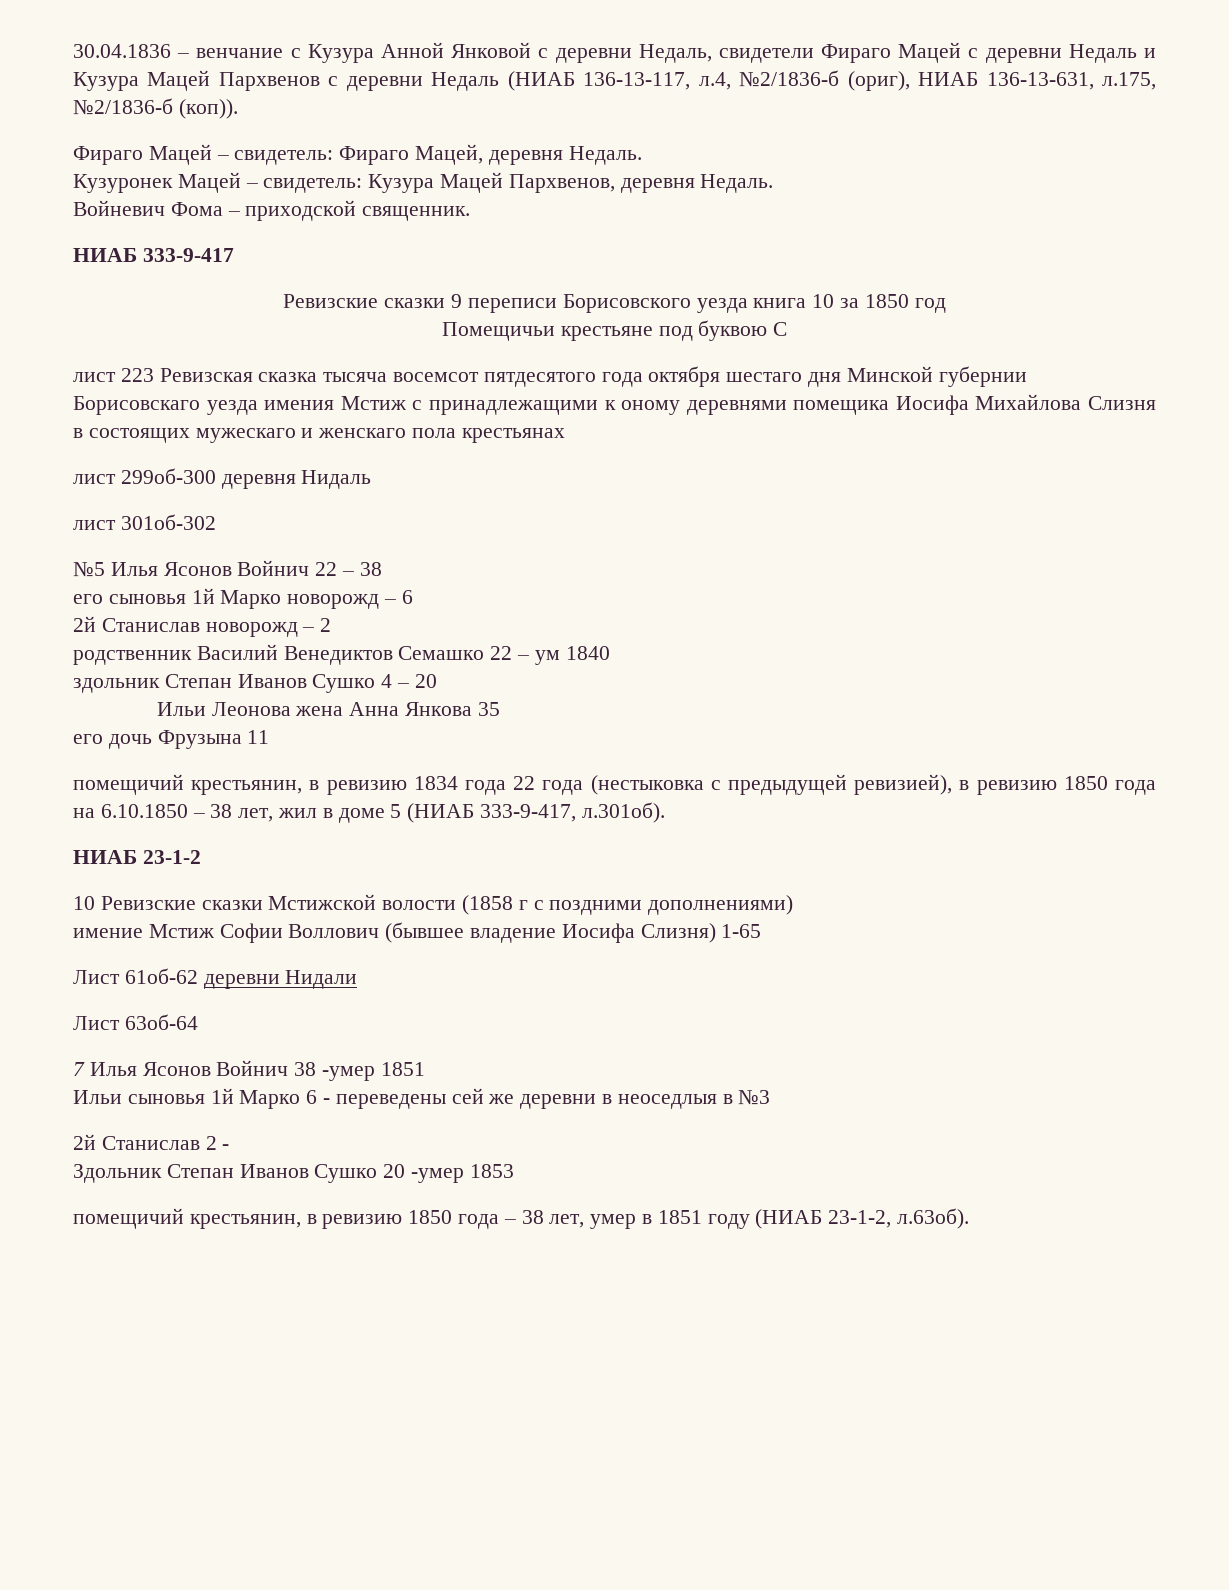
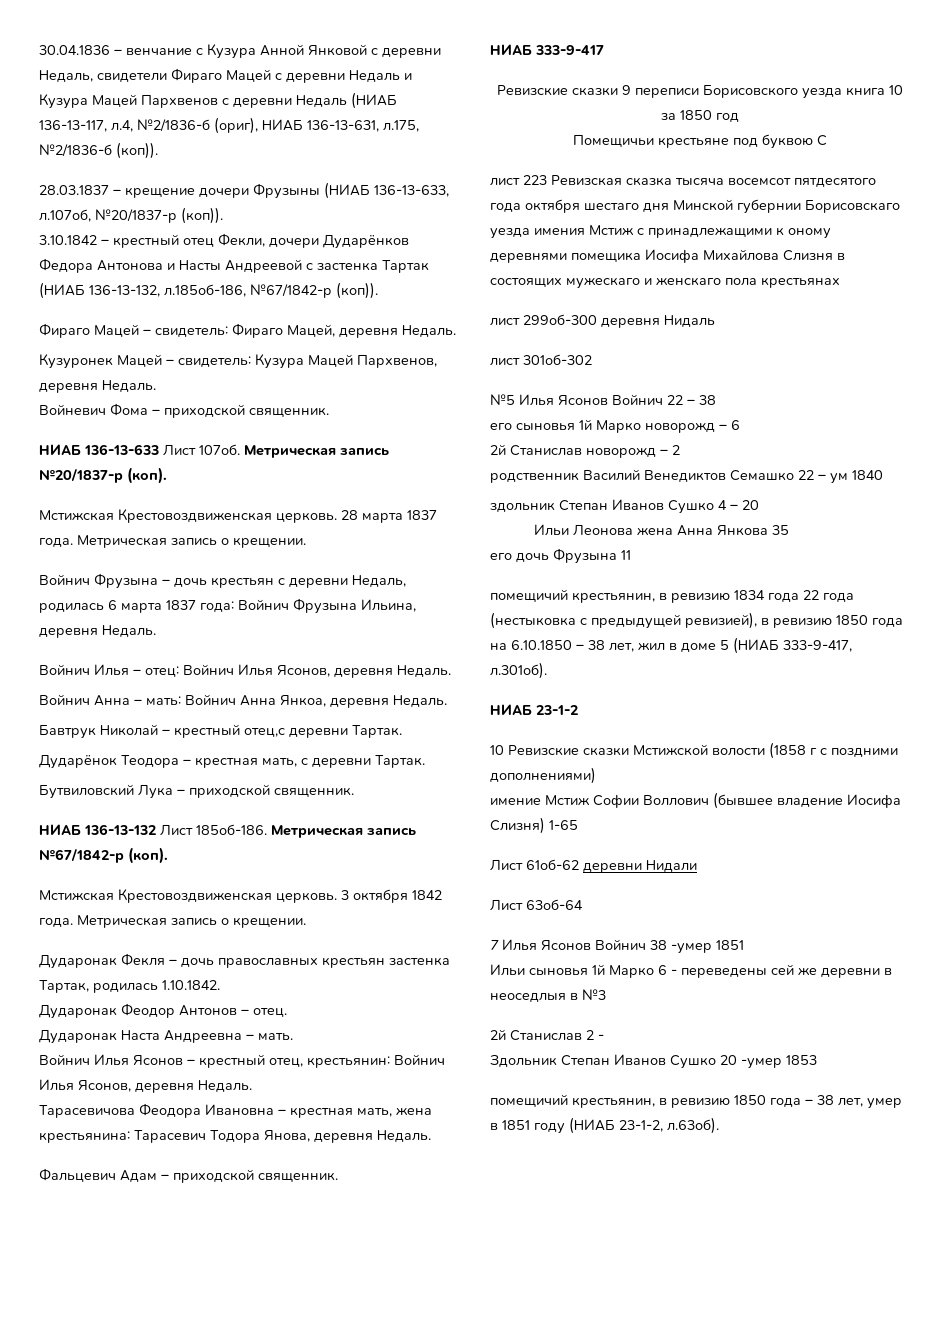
+ 28.03.1837 – крещение дочери Фрузыны (НИАБ 136-13-633, л.107об, №20/1837-р (коп)).
+ 3.10.1842 – крестный отец Фекли, дочери Дударёнков Федора Антонова и Насты Андреевой с застенка Тартак (НИАБ 136-13-132, л.185об-186, №67/1842-р (коп)).
+ НИАБ 136-13-633 Лист 107об. Метрическая запись №20/1837-р (коп).
+ Мстижская Крестовоздвиженская церковь. 28 марта 1837 года. Метрическая запись о крещении.
+ Войнич Фрузына – дочь крестьян с деревни Недаль, родилась 6 марта 1837 года: Войнич Фрузына Ильина, деревня Недаль.
+ Войнич Илья – отец: Войнич Илья Ясонов, деревня Недаль.
+ Войнич Анна – мать: Войнич Анна Янкоа, деревня Недаль.
+ Бавтрук Николай – крестный отец,с деревни Тартак.
+ Дударёнок Теодора – крестная мать, с деревни Тартак.
+ Бутвиловский Лука – приходской священник.
+ НИАБ 136-13-132 Лист 185об-186. Метрическая запись №67/1842-р (коп).
+ Мстижская Крестовоздвиженская церковь. 3 октября 1842 года. Метрическая запись о крещении.
+ Дударонак Фекля – дочь православных крестьян застенка Тартак, родилась 1.10.1842.
+ Дударонак Феодор Антонов – отец.
+ Дударонак Наста Андреевна – мать.
+ Войнич Илья Ясонов – крестный отец, крестьянин: Войнич Илья Ясонов, деревня Недаль.
+ Тарасевичова Феодора Ивановна – крестная мать, жена крестьянина: Тарасевич Тодора Янова, деревня Недаль.
+ Фальцевич Адам – приходской священник.

